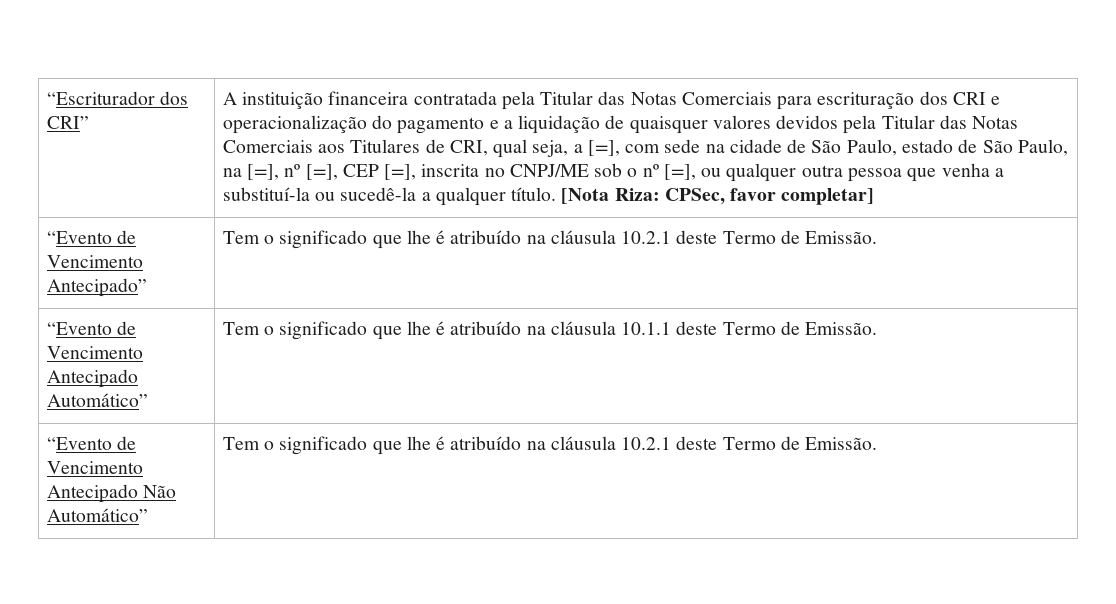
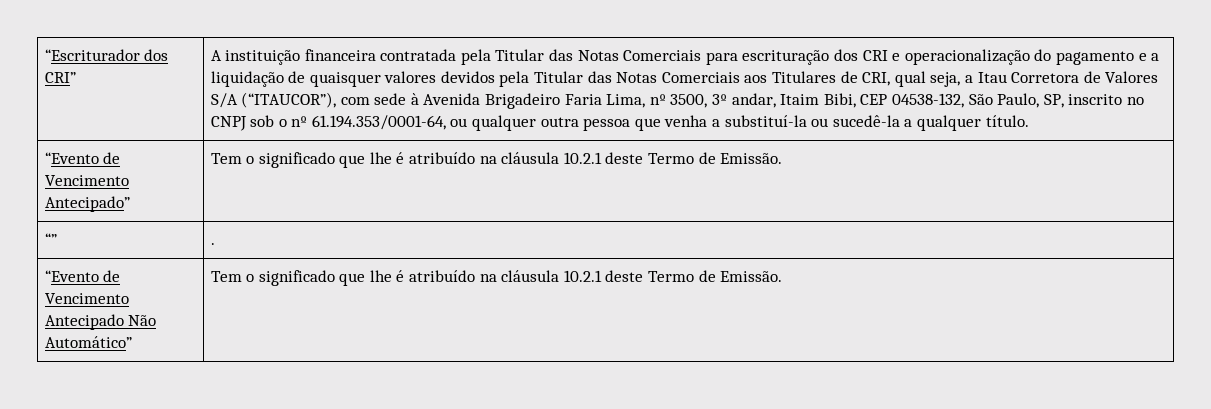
- A instituição financeira contratada pela Titular das Notas Comerciais para escrituração dos CRI e operacionalização do pagamento e a liquidação de quaisquer valores devidos pela Titular das Notas Comerciais aos Titulares de CRI, qual seja, a [=], com sede na cidade de São Paulo, estado de São Paulo, na [=], nº [=], CEP [=], inscrita no CNPJ/ME sob o nº [=], ou qualquer outra pessoa que venha a substituí-la ou sucedê-la a qualquer título. [Nota Riza: CPSec, favor completar]
+ A instituição financeira contratada pela Titular das Notas Comerciais para escrituração dos CRI e operacionalização do pagamento e a liquidação de quaisquer valores devidos pela Titular das Notas Comerciais aos Titulares de CRI, qual seja, a Itau Corretora de Valores S/A (“ITAUCOR”), com sede à Avenida Brigadeiro Faria Lima, nº 3500, 3º andar, Itaim Bibi, CEP 04538-132, São Paulo, SP, inscrito no CNPJ sob o nº 61.194.353/0001-64, ou qualquer outra pessoa que venha a substituí-la ou sucedê-la a qualquer título.
- “Evento de Vencimento Antecipado Automático” | Tem o significado que lhe é atribuído na cláusula 10.1.1 deste Termo de Emissão.
+ “” | .

